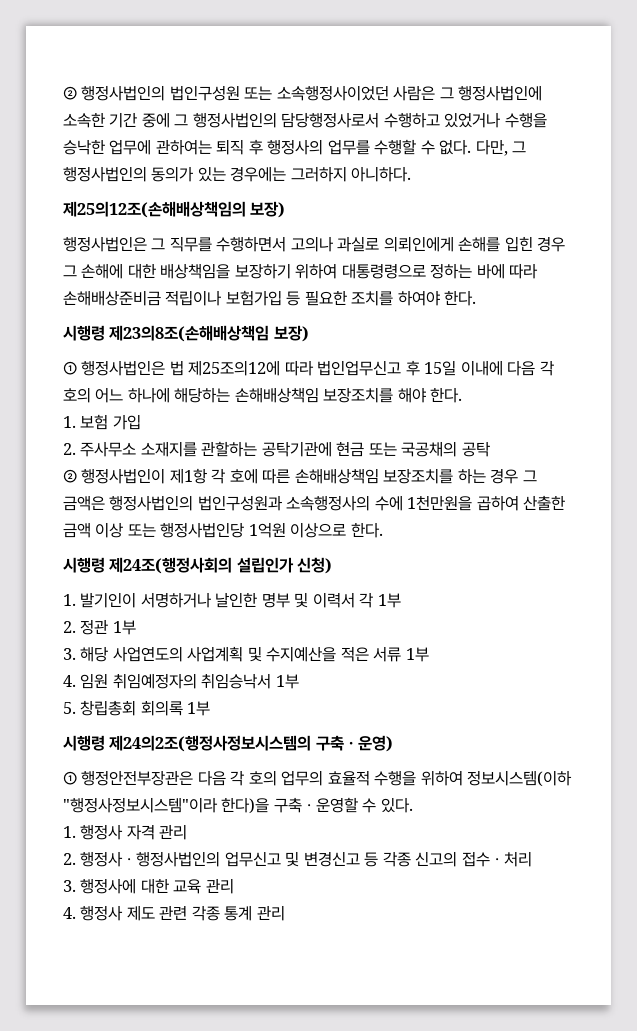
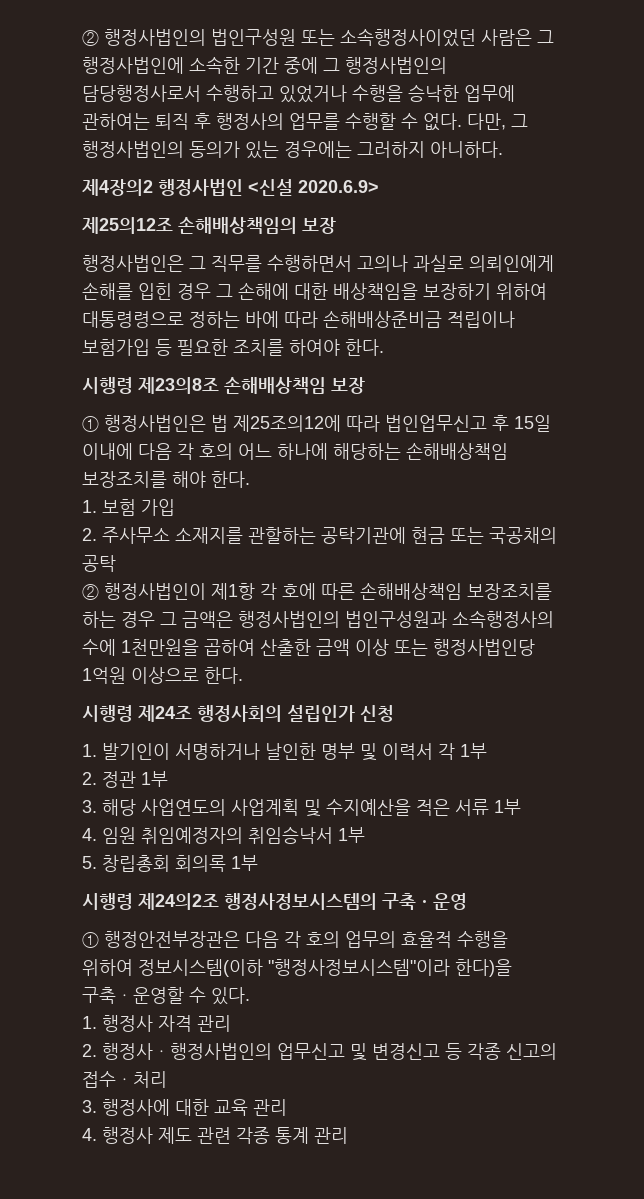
- 제25의12조(손해배상책임의 보장)
+ 제4장의2 행정사법인 <신설 2020.6.9>
+ 제25의12조 손해배상책임의 보장
- 시행령 제23의8조(손해배상책임 보장)
+ 시행령 제23의8조 손해배상책임 보장
- 시행령 제24조(행정사회의 설립인가 신청)
+ 시행령 제24조 행정사회의 설립인가 신청
- 시행령 제24의2조(행정사정보시스템의 구축ㆍ운영)
+ 시행령 제24의2조 행정사정보시스템의 구축ㆍ운영

